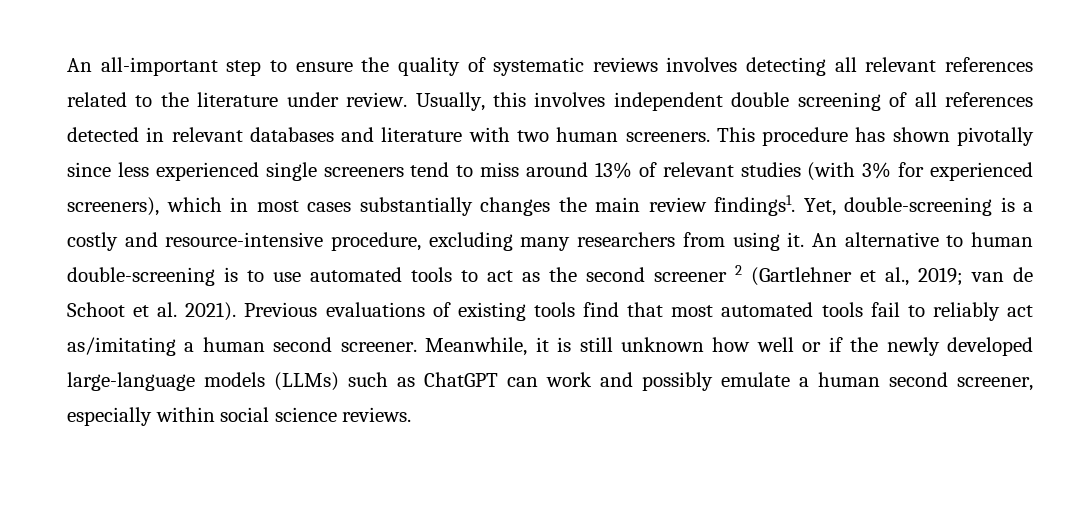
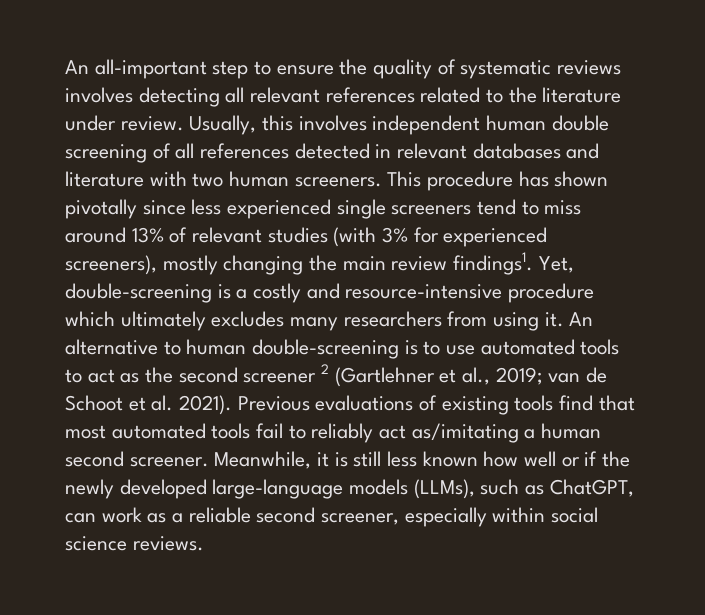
- Usually, this involves independent double screening of all references detected in relevant databases and literature with two human screeners.
+ Usually, this involves independent human double screening of all references detected in relevant databases and literature with two human screeners.
- This procedure has shown pivotally since less experienced single screeners tend to miss around 13% of relevant studies (with 3% for experienced screeners), which in most cases substantially changes the main review findings1.
+ This procedure has shown pivotally since less experienced single screeners tend to miss around 13% of relevant studies (with 3% for experienced screeners), mostly changing the main review findings1.
- Yet, double-screening is a costly and resource-intensive procedure, excluding many researchers from using it.
+ Yet, double-screening is a costly and resource-intensive procedure which ultimately excludes many researchers from using it.
- Meanwhile, it is still unknown how well or if the newly developed large-language models (LLMs) such as ChatGPT can work and possibly emulate a human second screener, especially within social science reviews.
+ Meanwhile, it is still less known how well or if the newly developed large-language models (LLMs), such as ChatGPT, can work as a reliable second screener, especially within social science reviews.

